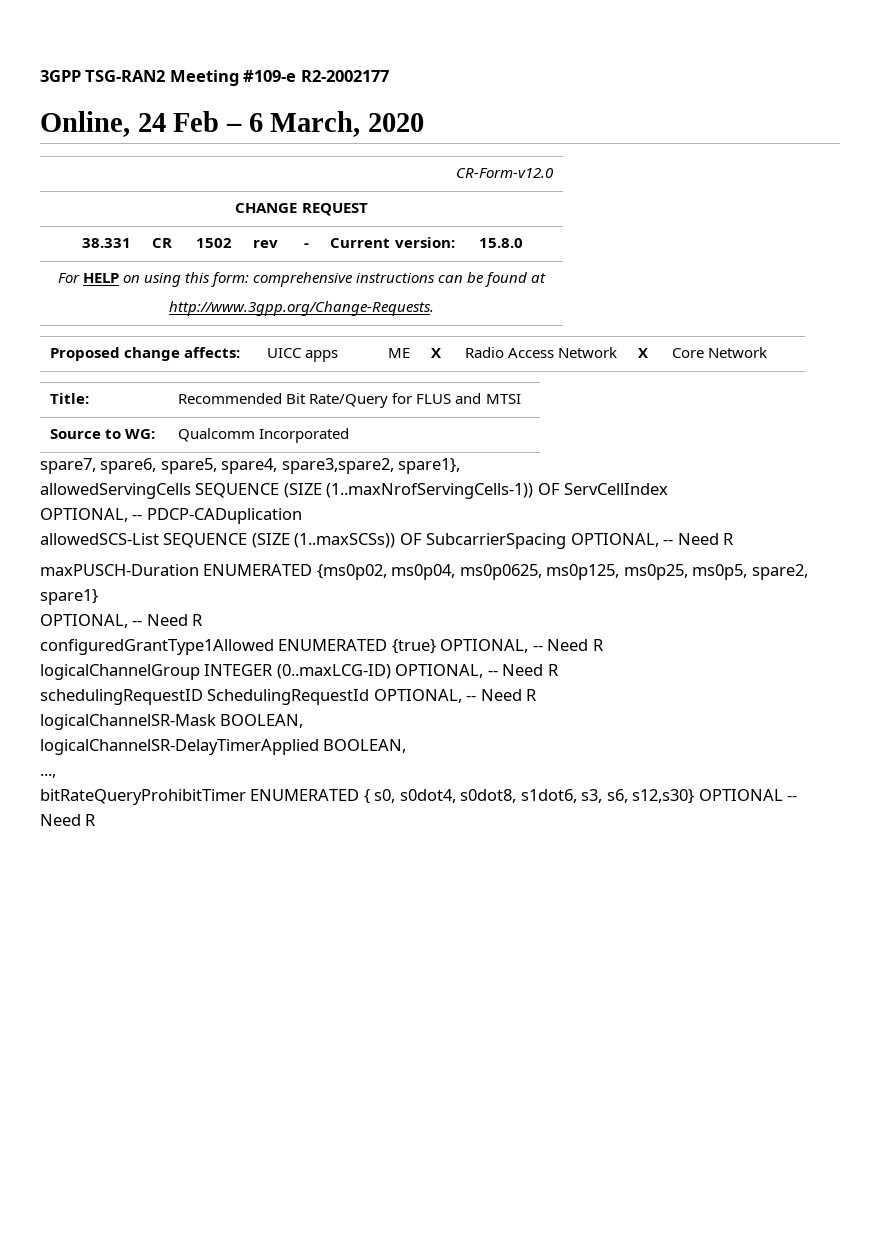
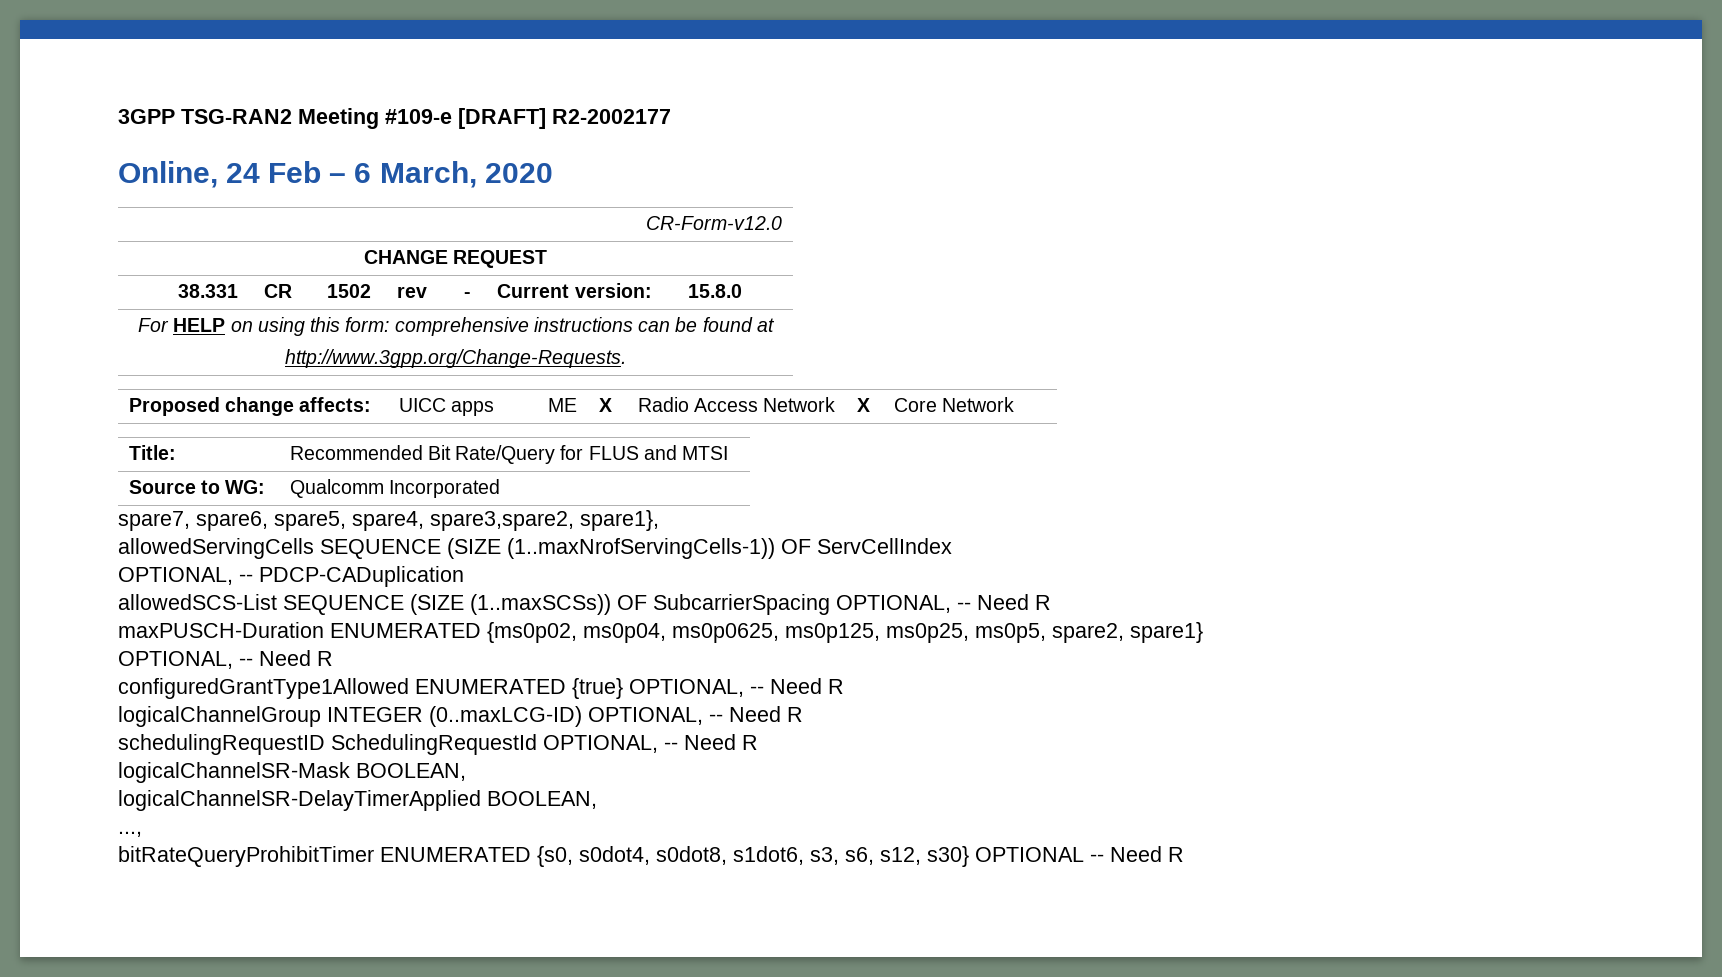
- 3GPP TSG-RAN2 Meeting #109-e R2-2002177
+ 3GPP TSG-RAN2 Meeting #109-e [DRAFT] R2-2002177
- bitRateQueryProhibitTimer ENUMERATED { s0, s0dot4, s0dot8, s1dot6, s3, s6, s12,s30} OPTIONAL -- Need R
+ bitRateQueryProhibitTimer ENUMERATED {s0, s0dot4, s0dot8, s1dot6, s3, s6, s12, s30} OPTIONAL -- Need R

